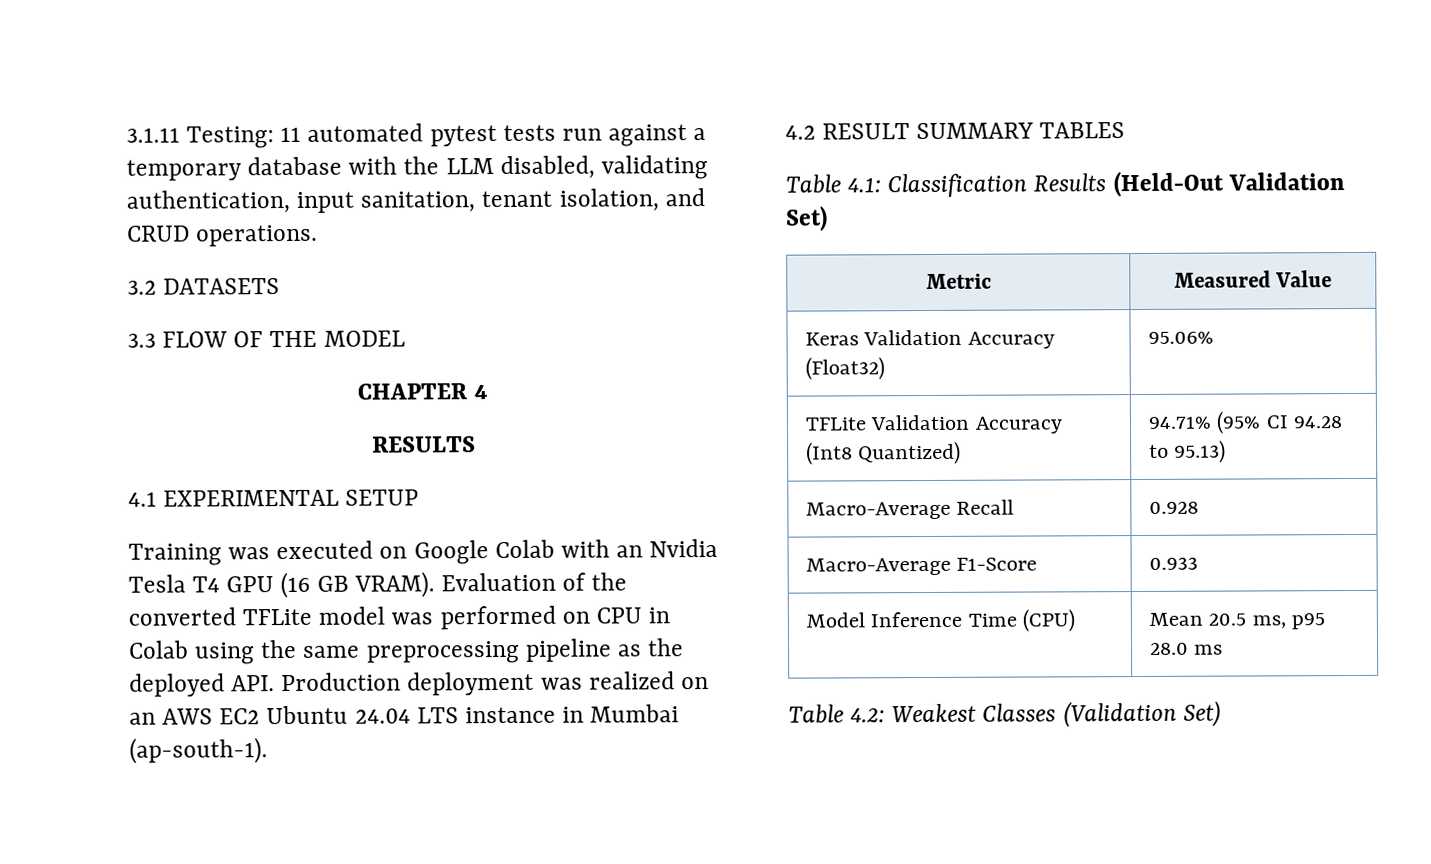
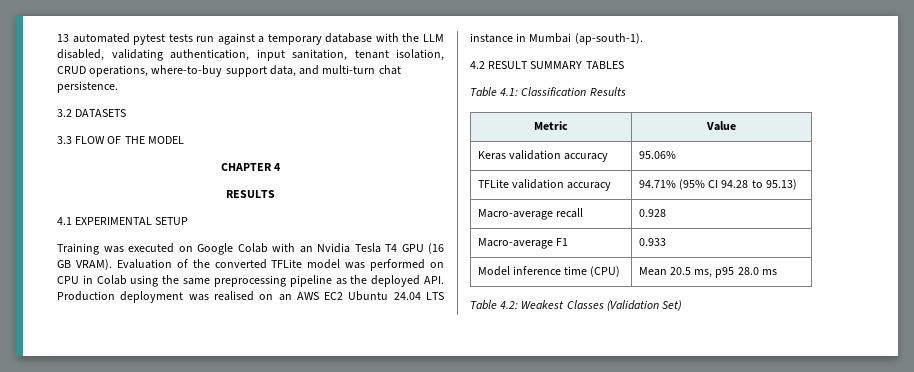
- 3.1.11 Testing: 11 automated pytest tests run against a temporary database with the LLM disabled, validating authentication, input sanitation, tenant isolation, and CRUD operations.
+ 13 automated pytest tests run against a temporary database with the LLM disabled, validating authentication, input sanitation, tenant isolation, CRUD operations, where-to-buy support data, and multi-turn chat persistence.
- Evaluation of the converted TFLite model was performed on CPU in Colab using the same preprocessing pipeline as the deployed API. Production deployment was realized on an AWS EC2 Ubuntu 24.04 LTS instance in Mumbai (ap-south-1).
+ Evaluation of the converted TFLite model was performed on CPU in Colab using the same preprocessing pipeline as the deployed API. Production deployment was realised on an AWS EC2 Ubuntu 24.04 LTS instance in Mumbai (ap-south-1).
- Table 4.1: Classification Results (Held-Out Validation Set)
+ Table 4.1: Classification Results
- Metric | Measured Value
+ Metric | Value
- Keras Validation Accuracy (Float32) | 95.06%
+ Keras validation accuracy | 95.06%
- TFLite Validation Accuracy (Int8 Quantized) | 94.71% (95% CI 94.28 to 95.13)
+ TFLite validation accuracy | 94.71% (95% CI 94.28 to 95.13)
- Macro-Average Recall | 0.928
+ Macro-average recall | 0.928
- Macro-Average F1-Score | 0.933
+ Macro-average F1 | 0.933
- Model Inference Time (CPU) | Mean 20.5 ms, p95 28.0 ms
+ Model inference time (CPU) | Mean 20.5 ms, p95 28.0 ms

